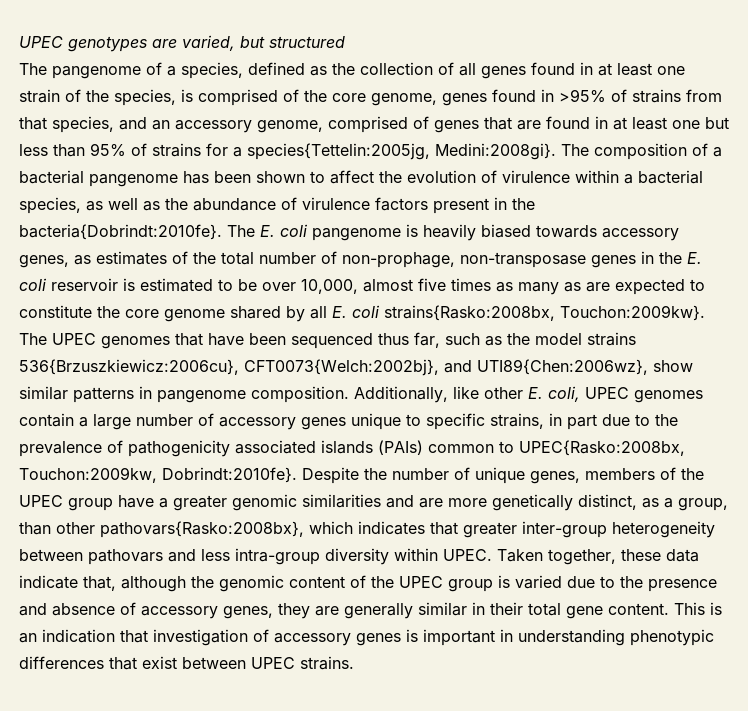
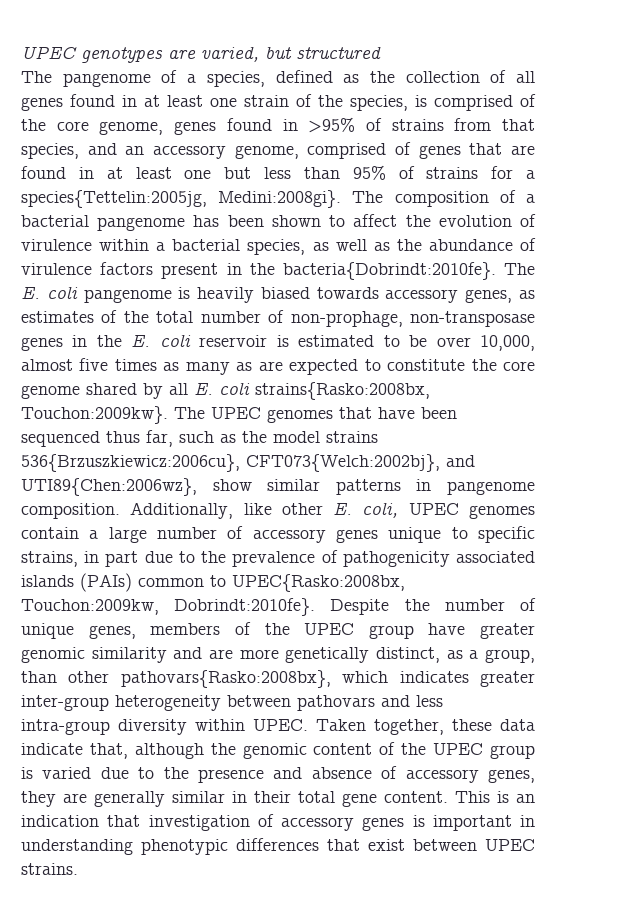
- The UPEC genomes that have been sequenced thus far, such as the model strains 536{Brzuszkiewicz:2006cu}, CFT0073{Welch:2002bj}, and UTI89{Chen:2006wz}, show similar patterns in pangenome composition.
+ The UPEC genomes that have been sequenced thus far, such as the model strains 536{Brzuszkiewicz:2006cu}, CFT073{Welch:2002bj}, and UTI89{Chen:2006wz}, show similar patterns in pangenome composition.
- Despite the number of unique genes, members of the UPEC group have a greater genomic similarities and are more genetically distinct, as a group, than other pathovars{Rasko:2008bx}, which indicates that greater inter-group heterogeneity between pathovars and less intra-group diversity within UPEC.
+ Despite the number of unique genes, members of the UPEC group have greater genomic similarity and are more genetically distinct, as a group, than other pathovars{Rasko:2008bx}, which indicates greater inter-group heterogeneity between pathovars and less intra-group diversity within UPEC.

